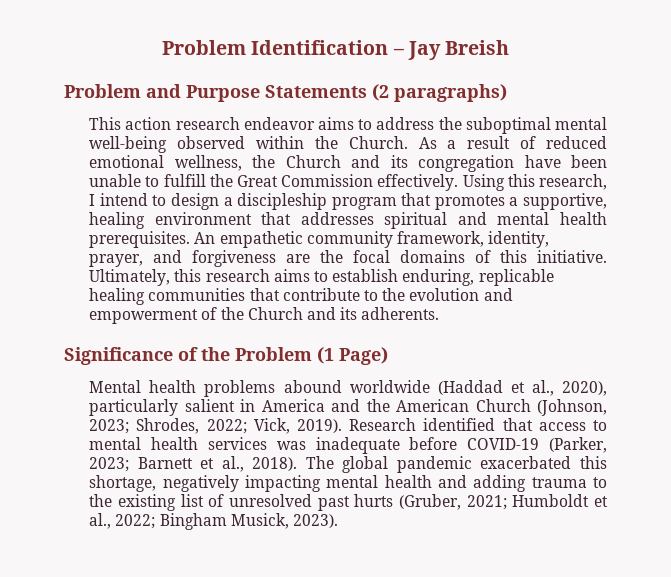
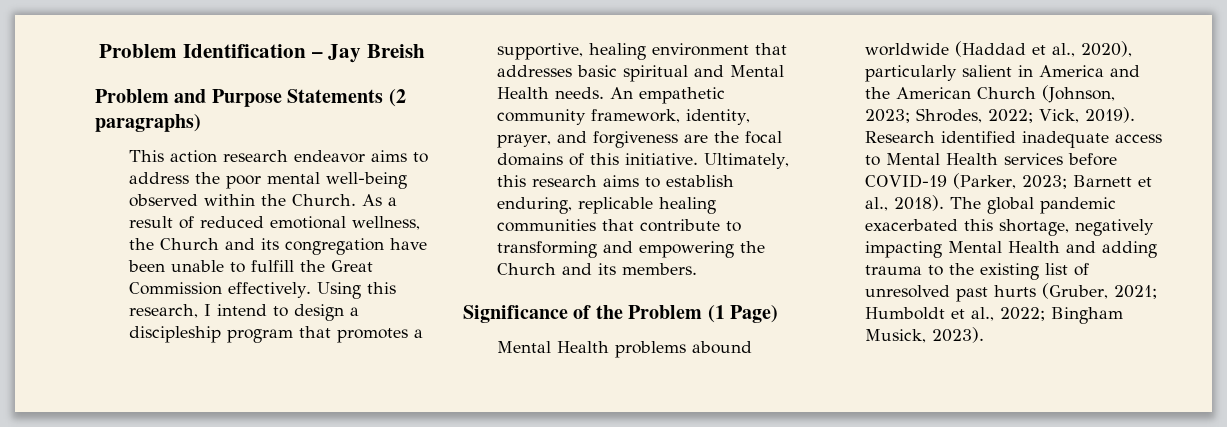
- This action research endeavor aims to address the suboptimal mental well-being observed within the Church.
+ This action research endeavor aims to address the poor mental well-being observed within the Church.
- Using this research, I intend to design a discipleship program that promotes a supportive, healing environment that addresses spiritual and mental health prerequisites.
+ Using this research, I intend to design a discipleship program that promotes a supportive, healing environment that addresses basic spiritual and Mental Health needs.
- Ultimately, this research aims to establish enduring, replicable healing communities that contribute to the evolution and empowerment of the Church and its adherents.
+ Ultimately, this research aims to establish enduring, replicable healing communities that contribute to transforming and empowering the Church and its members.
- Mental health problems abound worldwide (Haddad et al., 2020), particularly salient in America and the American Church (Johnson, 2023; Shrodes, 2022; Vick, 2019).
+ Mental Health problems abound worldwide (Haddad et al., 2020), particularly salient in America and the American Church (Johnson, 2023; Shrodes, 2022; Vick, 2019).
- Research identified that access to mental health services was inadequate before COVID-19 (Parker, 2023; Barnett et al., 2018).
+ Research identified inadequate access to Mental Health services before COVID-19 (Parker, 2023; Barnett et al., 2018).
- The global pandemic exacerbated this shortage, negatively impacting mental health and adding trauma to the existing list of unresolved past hurts (Gruber, 2021; Humboldt et al., 2022; Bingham Musick, 2023).
+ The global pandemic exacerbated this shortage, negatively impacting Mental Health and adding trauma to the existing list of unresolved past hurts (Gruber, 2021; Humboldt et al., 2022; Bingham Musick, 2023).

